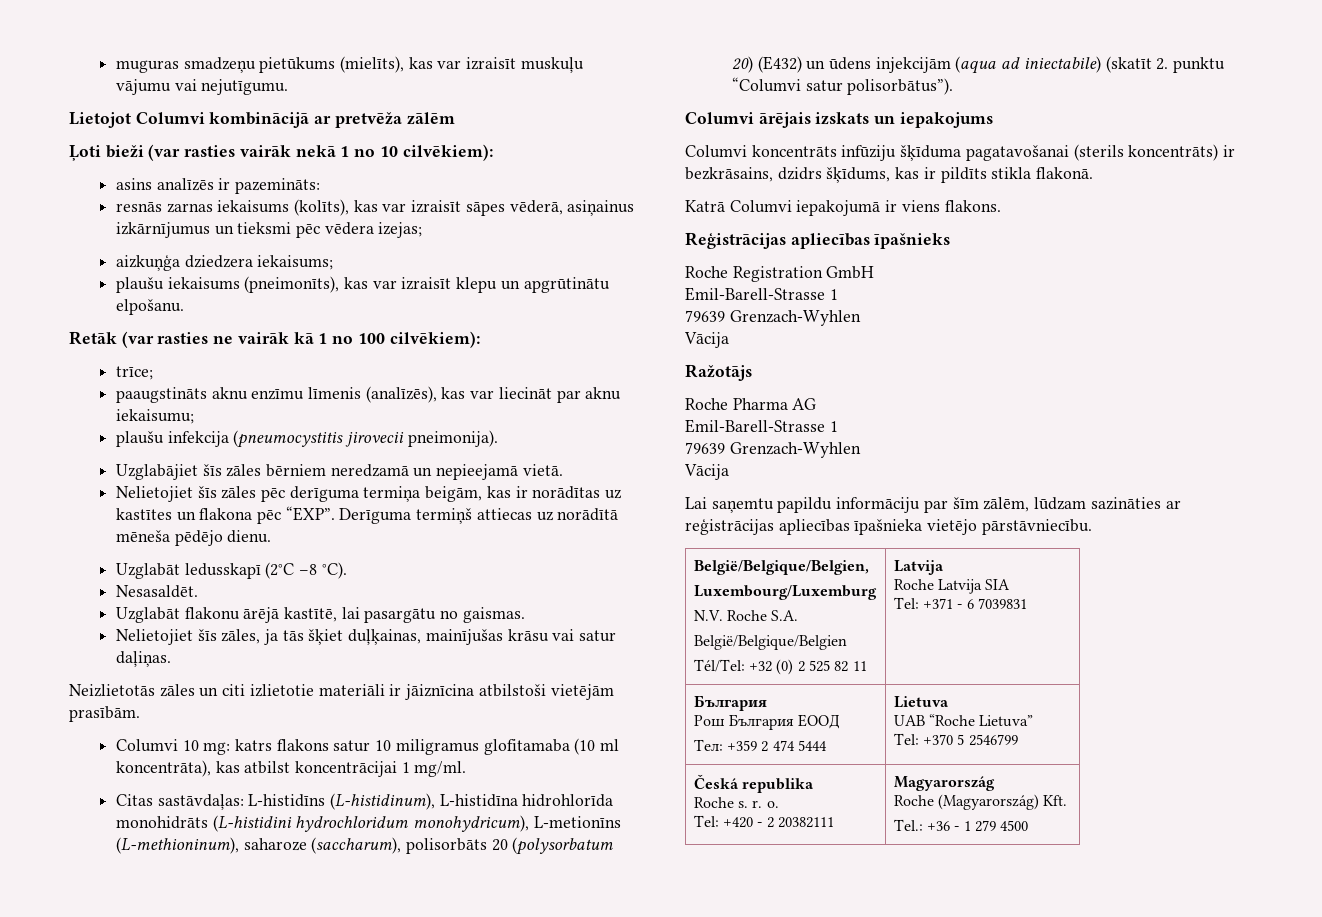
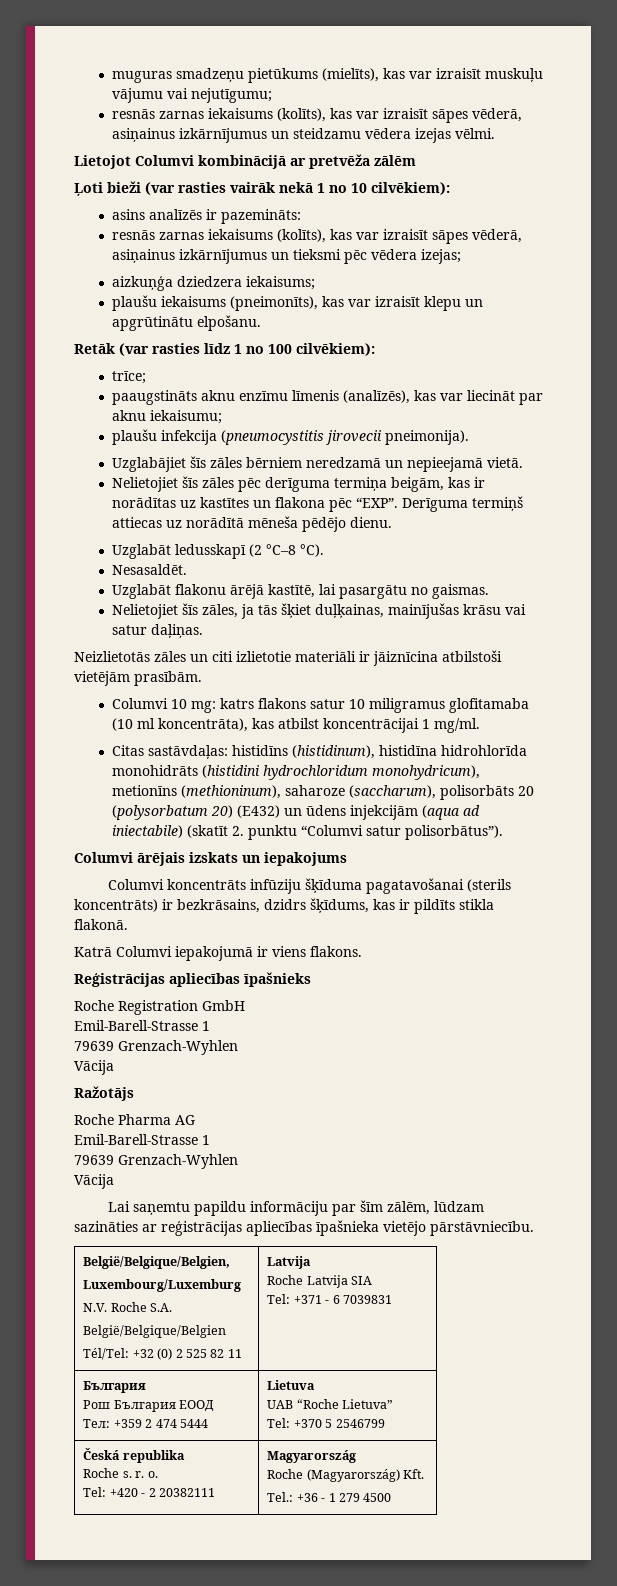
- muguras smadzeņu pietūkums (mielīts), kas var izraisīt muskuļu vājumu vai nejutīgumu.
+ muguras smadzeņu pietūkums (mielīts), kas var izraisīt muskuļu vājumu vai nejutīgumu;
+ resnās zarnas iekaisums (kolīts), kas var izraisīt sāpes vēderā, asiņainus izkārnījumus un steidzamu vēdera izejas vēlmi.
- Retāk (var rasties ne vairāk kā 1 no 100 cilvēkiem):
+ Retāk (var rasties līdz 1 no 100 cilvēkiem):
- Uzglabāt ledusskapī (2°C –8 °C).
+ Uzglabāt ledusskapī (2 °C–8 °C).
- Citas sastāvdaļas: L-histidīns (L-histidinum), L-histidīna hidrohlorīda monohidrāts (L-histidini hydrochloridum monohydricum), L-metionīns (L-methioninum), saharoze (saccharum), polisorbāts 20 (polysorbatum 20) (E432) un ūdens injekcijām (aqua ad iniectabile) (skatīt 2. punktu “Columvi satur polisorbātus”).
+ Citas sastāvdaļas: histidīns (histidinum), histidīna hidrohlorīda monohidrāts (histidini hydrochloridum monohydricum), metionīns (methioninum), saharoze (saccharum), polisorbāts 20 (polysorbatum 20) (E432) un ūdens injekcijām (aqua ad iniectabile) (skatīt 2. punktu “Columvi satur polisorbātus”).

